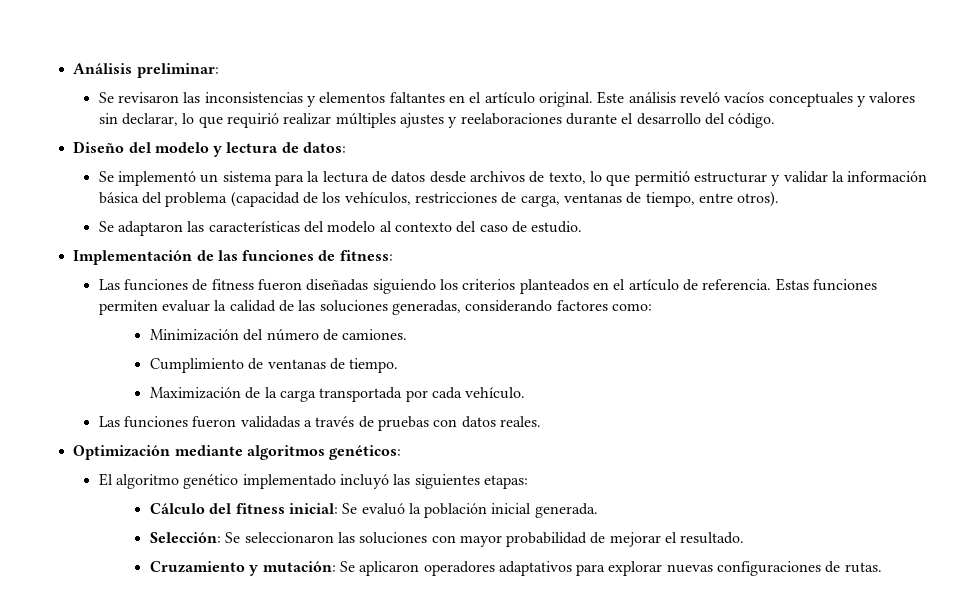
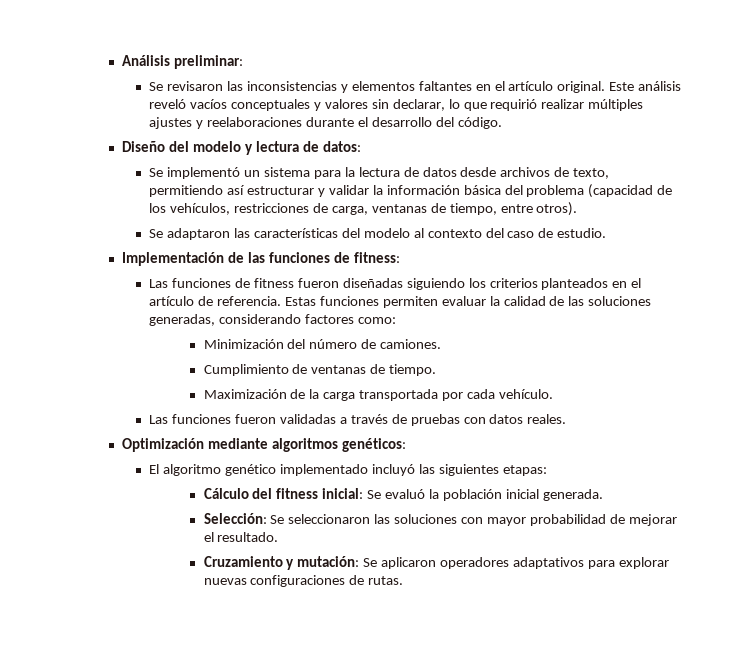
- Se implementó un sistema para la lectura de datos desde archivos de texto, lo que permitió estructurar y validar la información básica del problema (capacidad de los vehículos, restricciones de carga, ventanas de tiempo, entre otros).
+ Se implementó un sistema para la lectura de datos desde archivos de texto, permitiendo así estructurar y validar la información básica del problema (capacidad de los vehículos, restricciones de carga, ventanas de tiempo, entre otros).

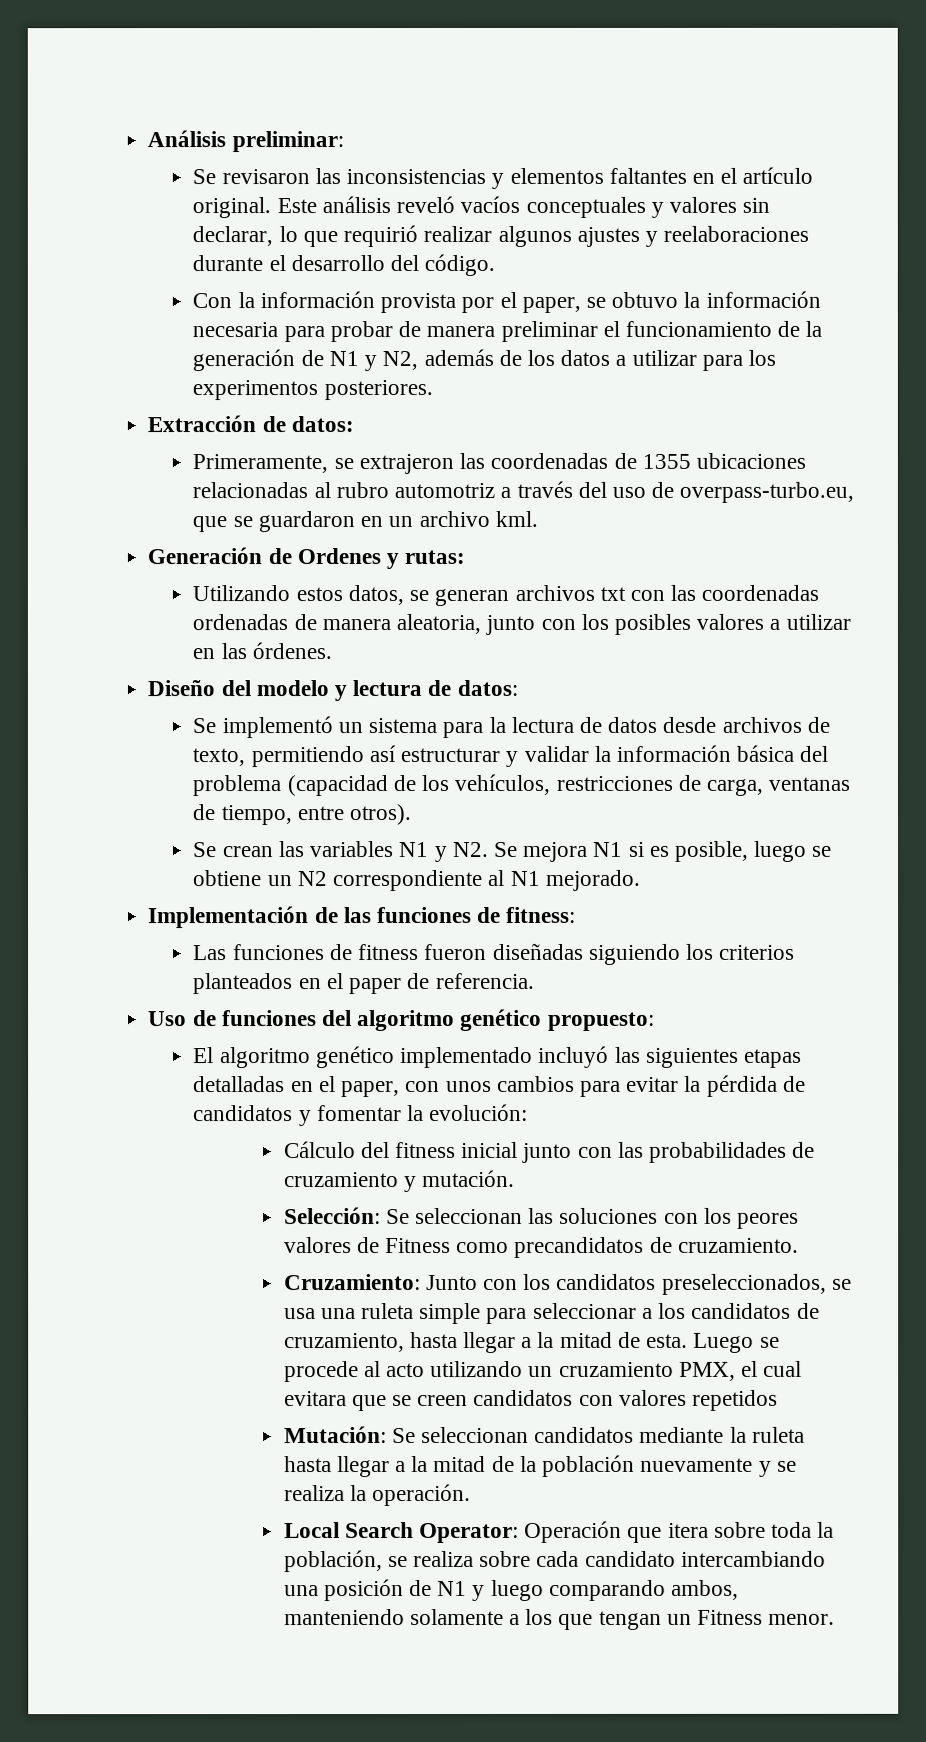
- Este análisis reveló vacíos conceptuales y valores sin declarar, lo que requirió realizar múltiples ajustes y reelaboraciones durante el desarrollo del código.
+ Este análisis reveló vacíos conceptuales y valores sin declarar, lo que requirió realizar algunos ajustes y reelaboraciones durante el desarrollo del código.
+ Con la información provista por el paper, se obtuvo la información necesaria para probar de manera preliminar el funcionamiento de la generación de N1 y N2, además de los datos a utilizar para los experimentos posteriores.
+ Extracción de datos:
+ Primeramente, se extrajeron las coordenadas de 1355 ubicaciones relacionadas al rubro automotriz a través del uso de overpass-turbo.eu, que se guardaron en un archivo kml.
+ Generación de Ordenes y rutas:
+ Utilizando estos datos, se generan archivos txt con las coordenadas ordenadas de manera aleatoria, junto con los posibles valores a utilizar en las órdenes.
- Se adaptaron las características del modelo al contexto del caso de estudio.
+ Se crean las variables N1 y N2. Se mejora N1 si es posible, luego se obtiene un N2 correspondiente al N1 mejorado.
- Las funciones de fitness fueron diseñadas siguiendo los criterios planteados en el artículo de referencia. Estas funciones permiten evaluar la calidad de las soluciones generadas, considerando factores como:
- Minimización del número de camiones.
- Cumplimiento de ventanas de tiempo.
- Maximización de la carga transportada por cada vehículo.
- Las funciones fueron validadas a través de pruebas con datos reales.
- Optimización mediante algoritmos genéticos:
+ Las funciones de fitness fueron diseñadas siguiendo los criterios planteados en el paper de referencia.
+ Uso de funciones del algoritmo genético propuesto:
- El algoritmo genético implementado incluyó las siguientes etapas:
- Cálculo del fitness inicial: Se evaluó la población inicial generada.
+ El algoritmo genético implementado incluyó las siguientes etapas detalladas en el paper, con unos cambios para evitar la pérdida de candidatos y fomentar la evolución:
+ Cálculo del fitness inicial junto con las probabilidades de cruzamiento y mutación.
- Selección: Se seleccionaron las soluciones con mayor probabilidad de mejorar el resultado.
- Cruzamiento y mutación: Se aplicaron operadores adaptativos para explorar nuevas configuraciones de rutas.
+ Selección: Se seleccionan las soluciones con los peores valores de Fitness como precandidatos de cruzamiento.
+ Cruzamiento: Junto con los candidatos preseleccionados, se usa una ruleta simple para seleccionar a los candidatos de cruzamiento, hasta llegar a la mitad de esta. Luego se procede al acto utilizando un cruzamiento PMX, el cual evitara que se creen candidatos con valores repetidos
+ Mutación: Se seleccionan candidatos mediante la ruleta hasta llegar a la mitad de la población nuevamente y se realiza la operación.
+ Local Search Operator: Operación que itera sobre toda la población, se realiza sobre cada candidato intercambiando una posición de N1 y luego comparando ambos, manteniendo solamente a los que tengan un Fitness menor.

